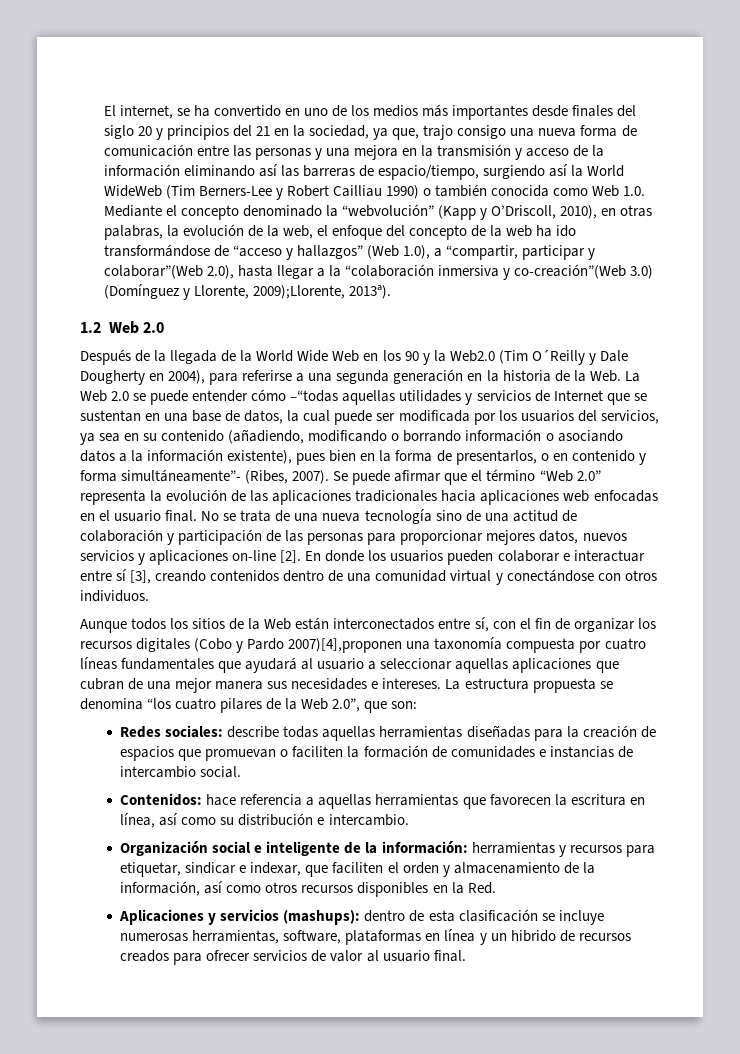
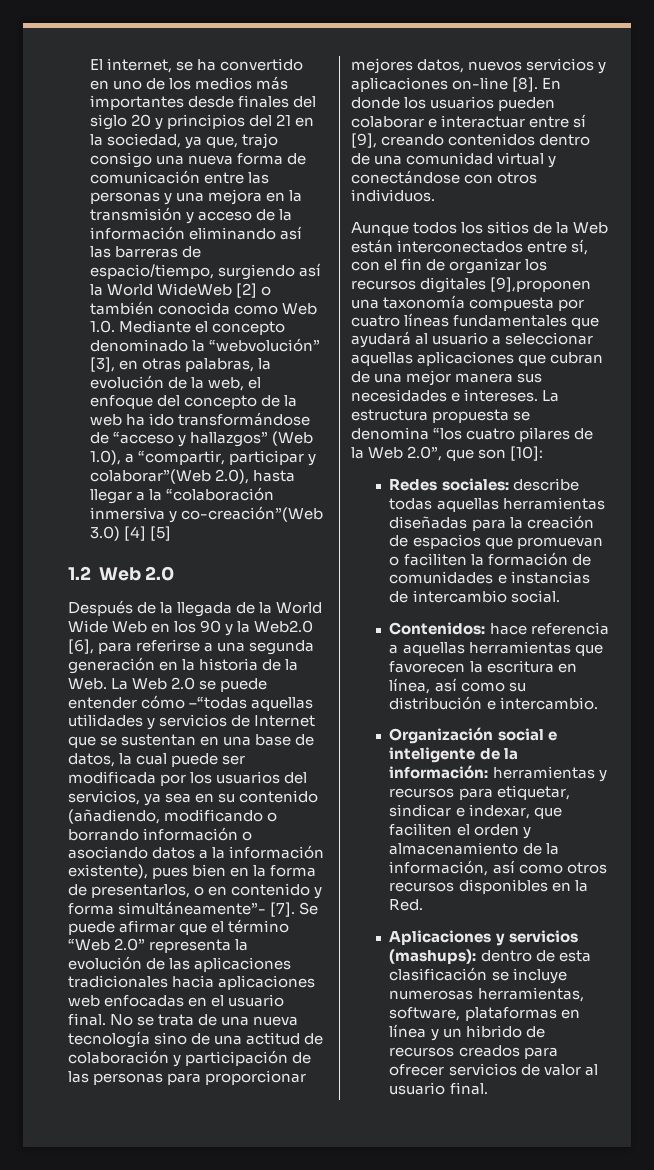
- El internet, se ha convertido en uno de los medios más importantes desde finales del siglo 20 y principios del 21 en la sociedad, ya que, trajo consigo una nueva forma de comunicación entre las personas y una mejora en la transmisión y acceso de la información eliminando así las barreras de espacio/tiempo, surgiendo así la World WideWeb (Tim Berners-Lee y Robert Cailliau 1990) o también conocida como Web 1.0. Mediante el concepto denominado la “webvolución” (Kapp y O’Driscoll, 2010), en otras palabras, la evolución de la web, el enfoque del concepto de la web ha ido transformándose de “acceso y hallazgos” (Web 1.0), a “compartir, participar y colaborar”(Web 2.0), hasta llegar a la “colaboración inmersiva y co-creación”(Web 3.0) (Domínguez y Llorente, 2009);Llorente, 2013ª).
+ El internet, se ha convertido en uno de los medios más importantes desde finales del siglo 20 y principios del 21 en la sociedad, ya que, trajo consigo una nueva forma de comunicación entre las personas y una mejora en la transmisión y acceso de la información eliminando así las barreras de espacio/tiempo, surgiendo así la World WideWeb [2] o también conocida como Web 1.0. Mediante el concepto denominado la “webvolución” [3], en otras palabras, la evolución de la web, el enfoque del concepto de la web ha ido transformándose de “acceso y hallazgos” (Web 1.0), a “compartir, participar y colaborar”(Web 2.0), hasta llegar a la “colaboración inmersiva y co-creación”(Web 3.0) [4] [5]
- Después de la llegada de la World Wide Web en los 90 y la Web2.0 (Tim O´Reilly y Dale Dougherty en 2004), para referirse a una segunda generación en la historia de la Web. La Web 2.0 se puede entender cómo –“todas aquellas utilidades y servicios de Internet que se sustentan en una base de datos, la cual puede ser modificada por los usuarios del servicios, ya sea en su contenido (añadiendo, modificando o borrando información o asociando datos a la información existente), pues bien en la forma de presentarlos, o en contenido y forma simultáneamente”- (Ribes, 2007).
+ Después de la llegada de la World Wide Web en los 90 y la Web2.0 [6], para referirse a una segunda generación en la historia de la Web. La Web 2.0 se puede entender cómo –“todas aquellas utilidades y servicios de Internet que se sustentan en una base de datos, la cual puede ser modificada por los usuarios del servicios, ya sea en su contenido (añadiendo, modificando o borrando información o asociando datos a la información existente), pues bien en la forma de presentarlos, o en contenido y forma simultáneamente”- [7].
- No se trata de una nueva tecnología sino de una actitud de colaboración y participación de las personas para proporcionar mejores datos, nuevos servicios y aplicaciones on-line [2].
+ No se trata de una nueva tecnología sino de una actitud de colaboración y participación de las personas para proporcionar mejores datos, nuevos servicios y aplicaciones on-line [8].
- En donde los usuarios pueden colaborar e interactuar entre sí [3], creando contenidos dentro de una comunidad virtual y conectándose con otros individuos.
+ En donde los usuarios pueden colaborar e interactuar entre sí [9], creando contenidos dentro de una comunidad virtual y conectándose con otros individuos.
- Aunque todos los sitios de la Web están interconectados entre sí, con el fin de organizar los recursos digitales (Cobo y Pardo 2007)[4],proponen una taxonomía compuesta por cuatro líneas fundamentales que ayudará al usuario a seleccionar aquellas aplicaciones que cubran de una mejor manera sus necesidades e intereses.
+ Aunque todos los sitios de la Web están interconectados entre sí, con el fin de organizar los recursos digitales [9],proponen una taxonomía compuesta por cuatro líneas fundamentales que ayudará al usuario a seleccionar aquellas aplicaciones que cubran de una mejor manera sus necesidades e intereses.
- La estructura propuesta se denomina “los cuatro pilares de la Web 2.0”, que son:
+ La estructura propuesta se denomina “los cuatro pilares de la Web 2.0”, que son [10]:

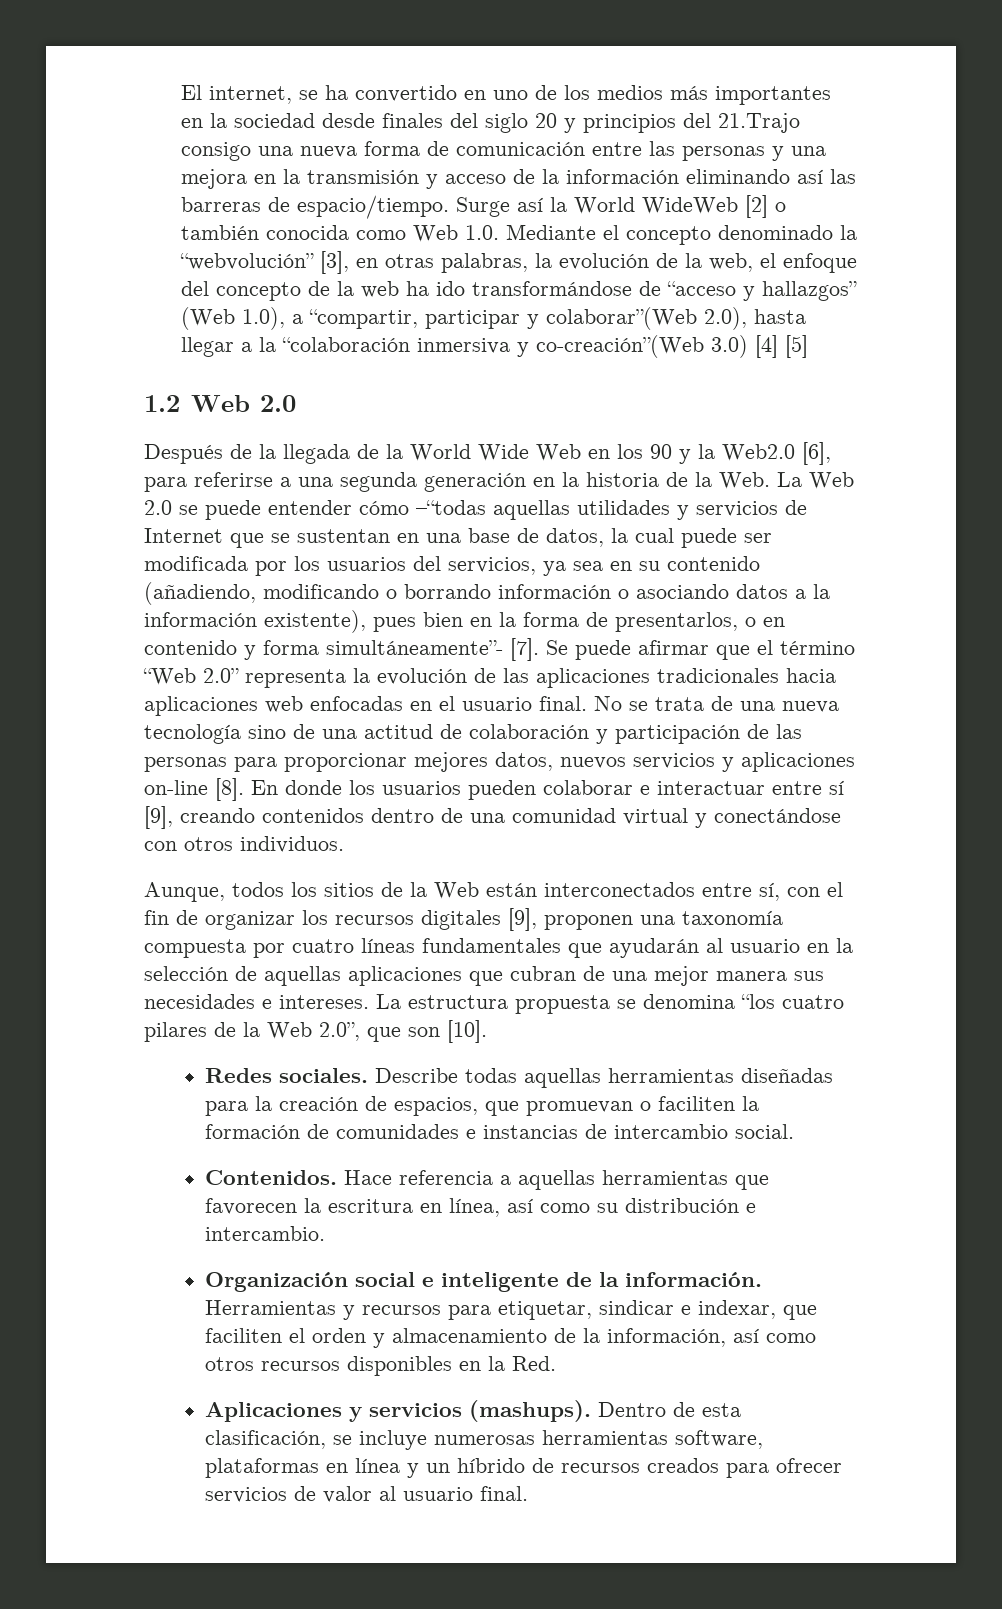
- El internet, se ha convertido en uno de los medios más importantes desde finales del siglo 20 y principios del 21 en la sociedad, ya que, trajo consigo una nueva forma de comunicación entre las personas y una mejora en la transmisión y acceso de la información eliminando así las barreras de espacio/tiempo, surgiendo así la World WideWeb [2] o también conocida como Web 1.0. Mediante el concepto denominado la “webvolución” [3], en otras palabras, la evolución de la web, el enfoque del concepto de la web ha ido transformándose de “acceso y hallazgos” (Web 1.0), a “compartir, participar y colaborar”(Web 2.0), hasta llegar a la “colaboración inmersiva y co-creación”(Web 3.0) [4] [5]
+ El internet, se ha convertido en uno de los medios más importantes en la sociedad desde finales del siglo 20 y principios del 21.Trajo consigo una nueva forma de comunicación entre las personas y una mejora en la transmisión y acceso de la información eliminando así las barreras de espacio/tiempo. Surge así la World WideWeb [2] o también conocida como Web 1.0. Mediante el concepto denominado la “webvolución” [3], en otras palabras, la evolución de la web, el enfoque del concepto de la web ha ido transformándose de “acceso y hallazgos” (Web 1.0), a “compartir, participar y colaborar”(Web 2.0), hasta llegar a la “colaboración inmersiva y co-creación”(Web 3.0) [4] [5]
- Aunque todos los sitios de la Web están interconectados entre sí, con el fin de organizar los recursos digitales [9],proponen una taxonomía compuesta por cuatro líneas fundamentales que ayudará al usuario a seleccionar aquellas aplicaciones que cubran de una mejor manera sus necesidades e intereses.
+ Aunque, todos los sitios de la Web están interconectados entre sí, con el fin de organizar los recursos digitales [9], proponen una taxonomía compuesta por cuatro líneas fundamentales que ayudarán al usuario en la selección de aquellas aplicaciones que cubran de una mejor manera sus necesidades e intereses.
- La estructura propuesta se denomina “los cuatro pilares de la Web 2.0”, que son [10]:
+ La estructura propuesta se denomina “los cuatro pilares de la Web 2.0”, que son [10].
- Redes sociales: describe todas aquellas herramientas diseñadas para la creación de espacios que promuevan o faciliten la formación de comunidades e instancias de intercambio social.
+ Redes sociales. Describe todas aquellas herramientas diseñadas para la creación de espacios, que promuevan o faciliten la formación de comunidades e instancias de intercambio social.
- Contenidos: hace referencia a aquellas herramientas que favorecen la escritura en línea, así como su distribución e intercambio.
+ Contenidos. Hace referencia a aquellas herramientas que favorecen la escritura en línea, así como su distribución e intercambio.
- Organización social e inteligente de la información: herramientas y recursos para etiquetar, sindicar e indexar, que faciliten el orden y almacenamiento de la información, así como otros recursos disponibles en la Red.
+ Organización social e inteligente de la información. Herramientas y recursos para etiquetar, sindicar e indexar, que faciliten el orden y almacenamiento de la información, así como otros recursos disponibles en la Red.
- Aplicaciones y servicios (mashups): dentro de esta clasificación se incluye numerosas herramientas, software, plataformas en línea y un hibrido de recursos creados para ofrecer servicios de valor al usuario final.
+ Aplicaciones y servicios (mashups). Dentro de esta clasificación, se incluye numerosas herramientas software, plataformas en línea y un híbrido de recursos creados para ofrecer servicios de valor al usuario final.

